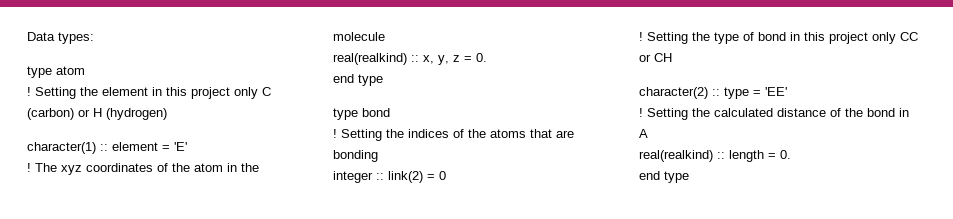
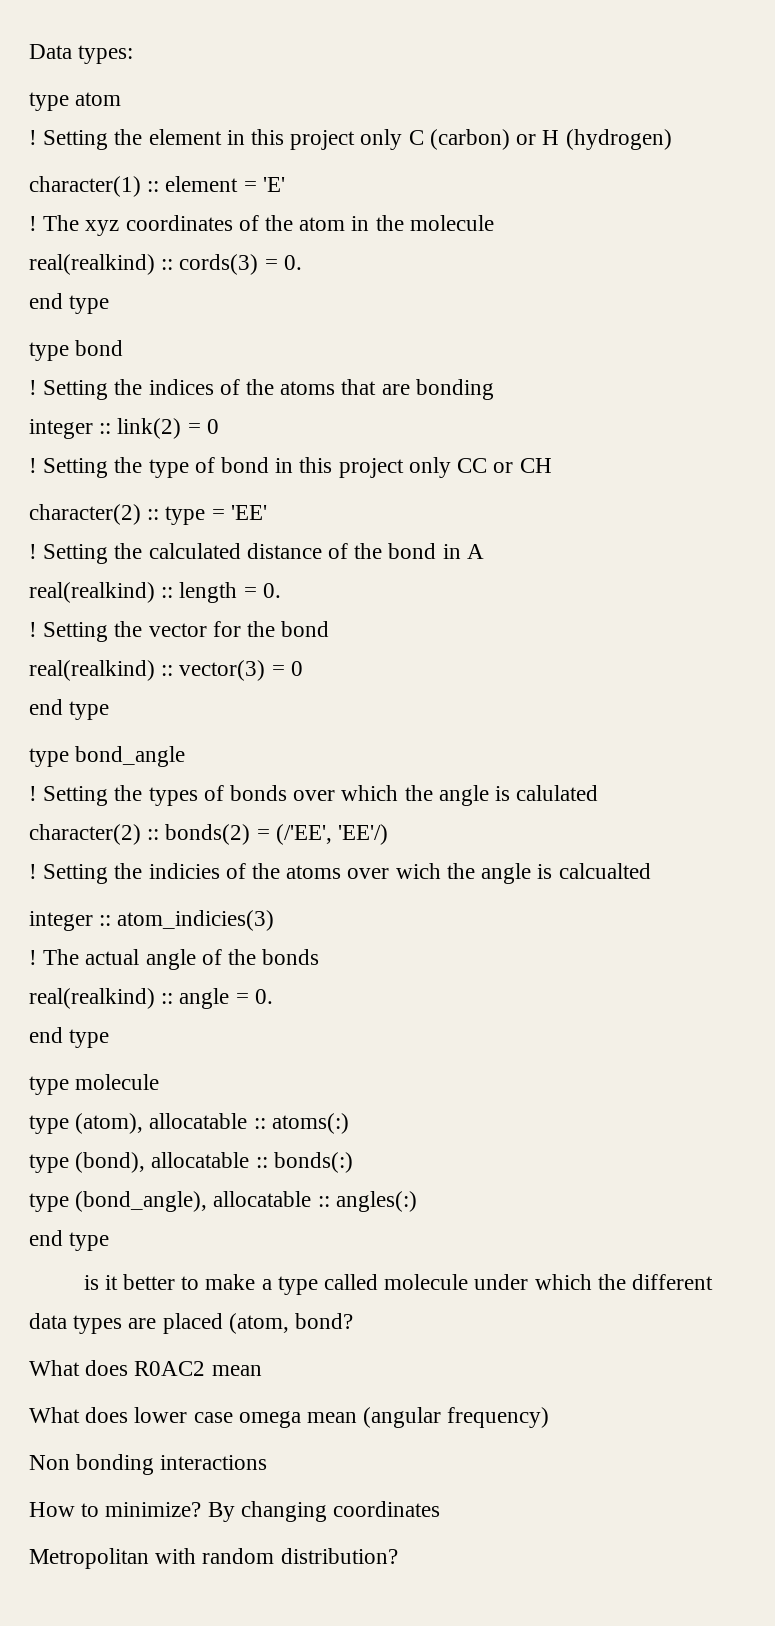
- real(realkind) :: x, y, z = 0.
+ real(realkind) :: cords(3) = 0.
  real(realkind) :: length = 0.
+ ! Setting the vector for the bond
+ real(realkind) :: vector(3) = 0
  end type
+ type bond_angle
+ ! Setting the types of bonds over which the angle is calulated
+ character(2) :: bonds(2) = (/'EE', 'EE'/)
+ ! Setting the indicies of the atoms over wich the angle is calcualted
+ integer :: atom_indicies(3)
+ ! The actual angle of the bonds
+ real(realkind) :: angle = 0.
+ end type
+ type molecule
+ type (atom), allocatable :: atoms(:)
+ type (bond), allocatable :: bonds(:)
+ type (bond_angle), allocatable :: angles(:)
+ end type
+ is it better to make a type called molecule under which the different data types are placed (atom, bond?
+ What does R0AC2 mean
+ What does lower case omega mean (angular frequency)
+ Non bonding interactions
+ How to minimize? By changing coordinates
+ Metropolitan with random distribution?

